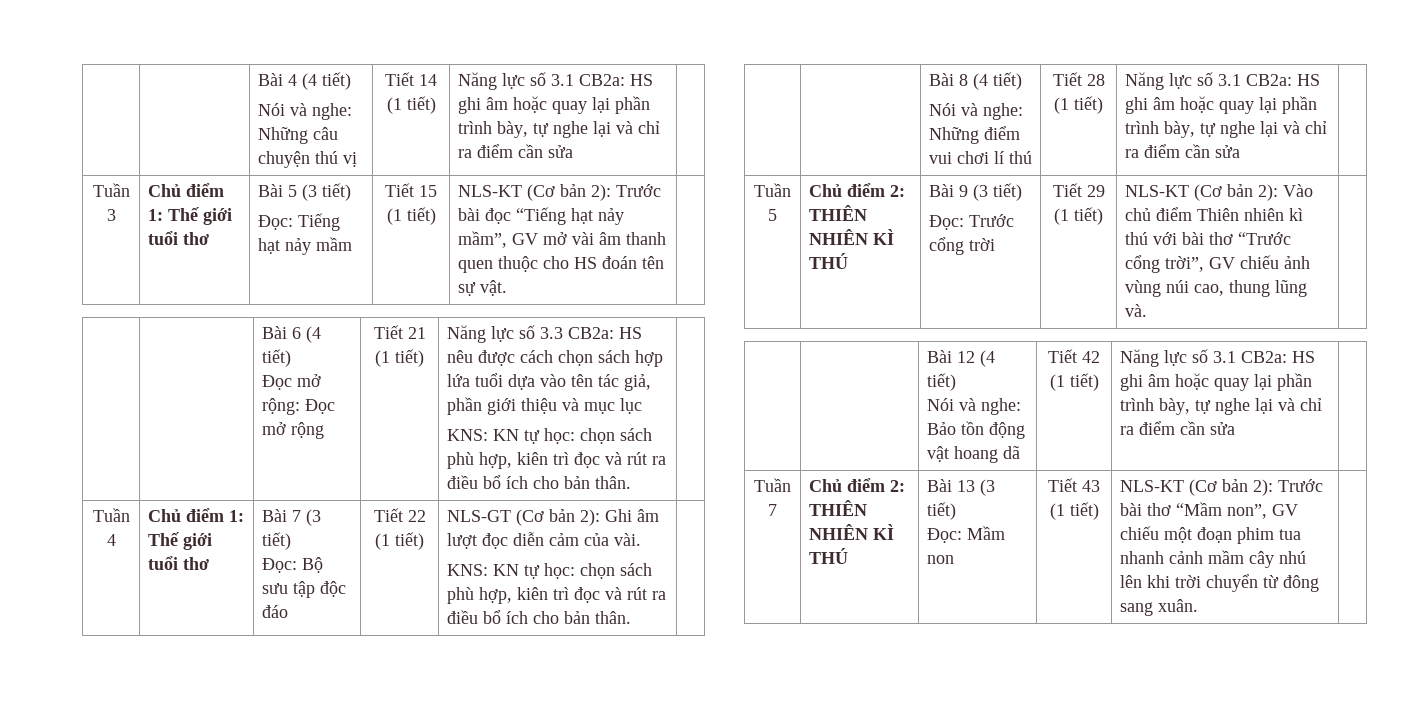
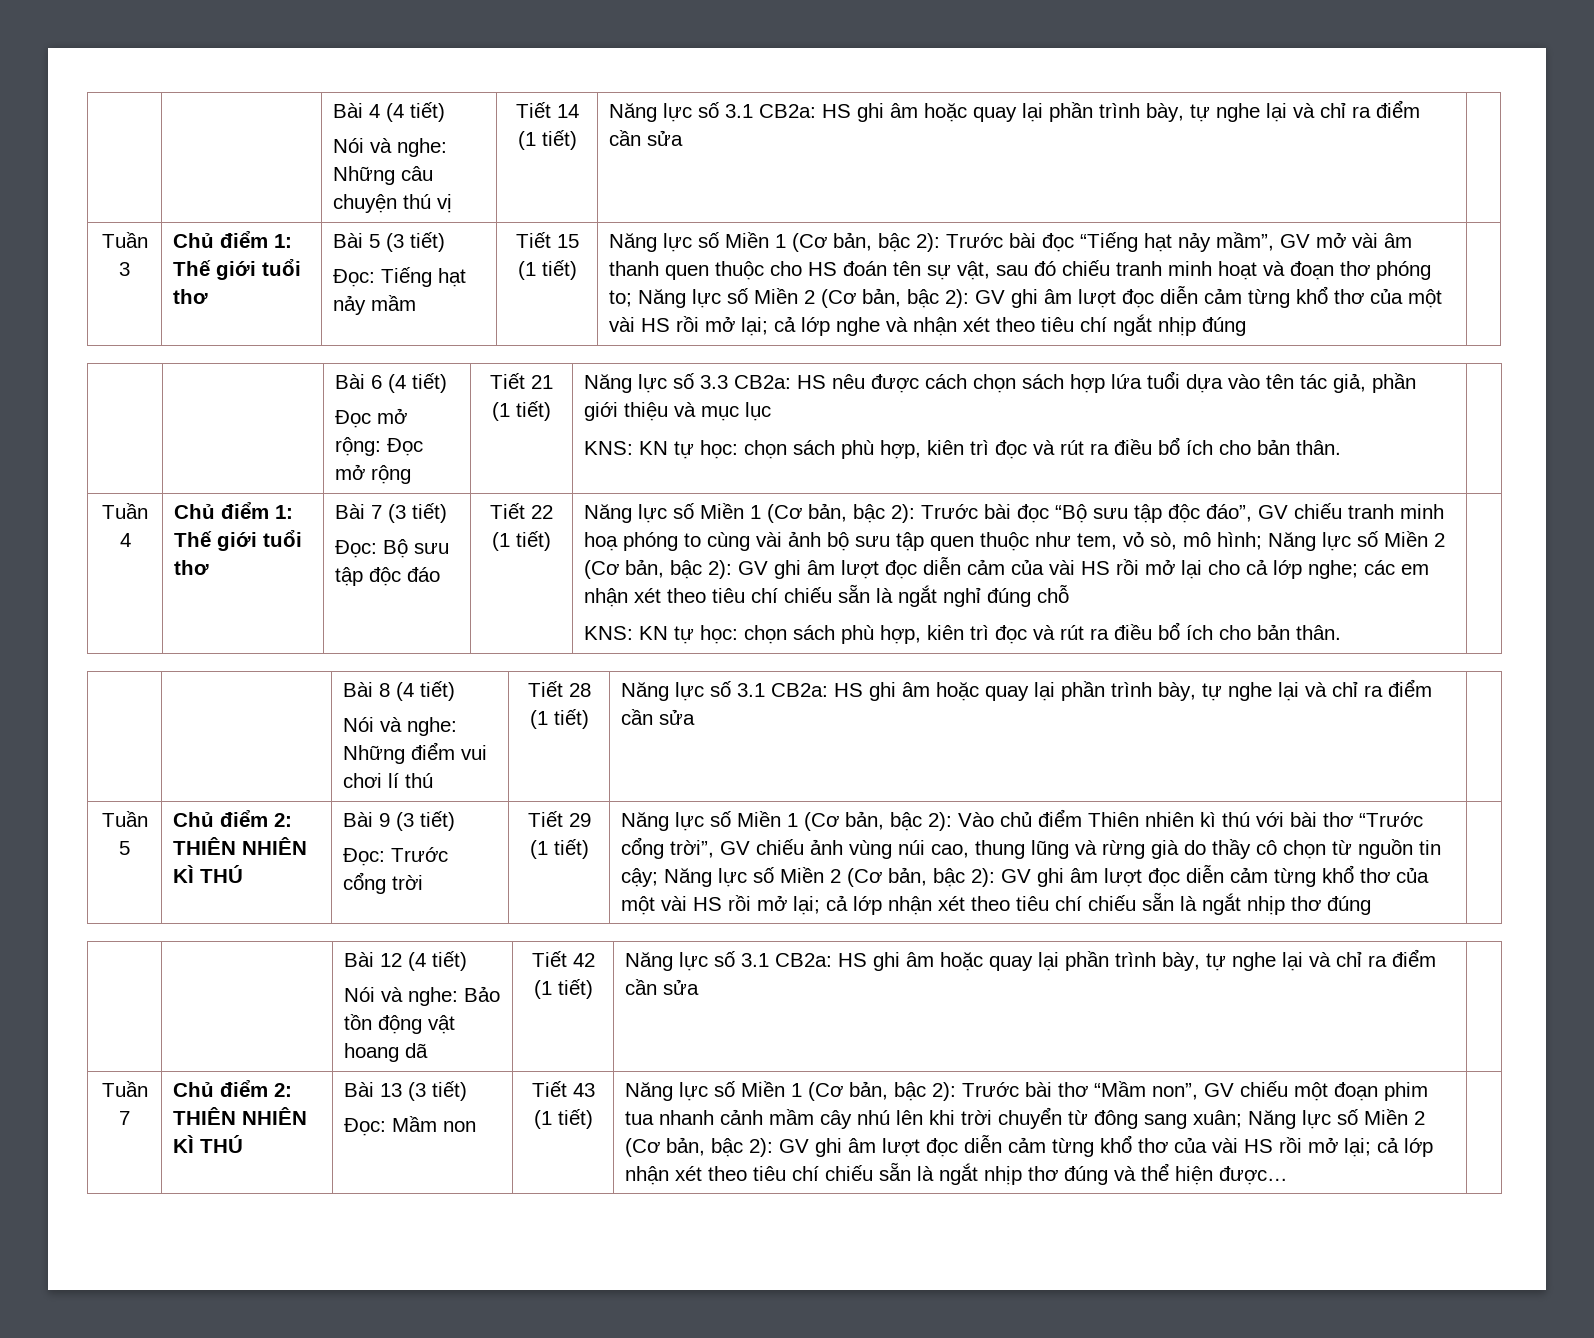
- NLS-KT (Cơ bản 2): Trước bài đọc “Tiếng hạt nảy mầm”, GV mở vài âm thanh quen thuộc cho HS đoán tên sự vật.
+ Năng lực số Miền 1 (Cơ bản, bậc 2): Trước bài đọc “Tiếng hạt nảy mầm”, GV mở vài âm thanh quen thuộc cho HS đoán tên sự vật, sau đó chiếu tranh minh hoạt và đoạn thơ phóng to; Năng lực số Miền 2 (Cơ bản, bậc 2): GV ghi âm lượt đọc diễn cảm từng khổ thơ của một vài HS rồi mở lại; cả lớp nghe và nhận xét theo tiêu chí ngắt nhịp đúng
- NLS-GT (Cơ bản 2): Ghi âm lượt đọc diễn cảm của vài.
+ Năng lực số Miền 1 (Cơ bản, bậc 2): Trước bài đọc “Bộ sưu tập độc đáo”, GV chiếu tranh minh hoạ phóng to cùng vài ảnh bộ sưu tập quen thuộc như tem, vỏ sò, mô hình; Năng lực số Miền 2 (Cơ bản, bậc 2): GV ghi âm lượt đọc diễn cảm của vài HS rồi mở lại cho cả lớp nghe; các em nhận xét theo tiêu chí chiếu sẵn là ngắt nghỉ đúng chỗ
- NLS-KT (Cơ bản 2): Vào chủ điểm Thiên nhiên kì thú với bài thơ “Trước cổng trời”, GV chiếu ảnh vùng núi cao, thung lũng và.
+ Năng lực số Miền 1 (Cơ bản, bậc 2): Vào chủ điểm Thiên nhiên kì thú với bài thơ “Trước cổng trời”, GV chiếu ảnh vùng núi cao, thung lũng và rừng già do thầy cô chọn từ nguồn tin cậy; Năng lực số Miền 2 (Cơ bản, bậc 2): GV ghi âm lượt đọc diễn cảm từng khổ thơ của một vài HS rồi mở lại; cả lớp nhận xét theo tiêu chí chiếu sẵn là ngắt nhịp thơ đúng
- NLS-KT (Cơ bản 2): Trước bài thơ “Mầm non”, GV chiếu một đoạn phim tua nhanh cảnh mầm cây nhú lên khi trời chuyển từ đông sang xuân.
+ Năng lực số Miền 1 (Cơ bản, bậc 2): Trước bài thơ “Mầm non”, GV chiếu một đoạn phim tua nhanh cảnh mầm cây nhú lên khi trời chuyển từ đông sang xuân; Năng lực số Miền 2 (Cơ bản, bậc 2): GV ghi âm lượt đọc diễn cảm từng khổ thơ của vài HS rồi mở lại; cả lớp nhận xét theo tiêu chí chiếu sẵn là ngắt nhịp thơ đúng và thể hiện được…

